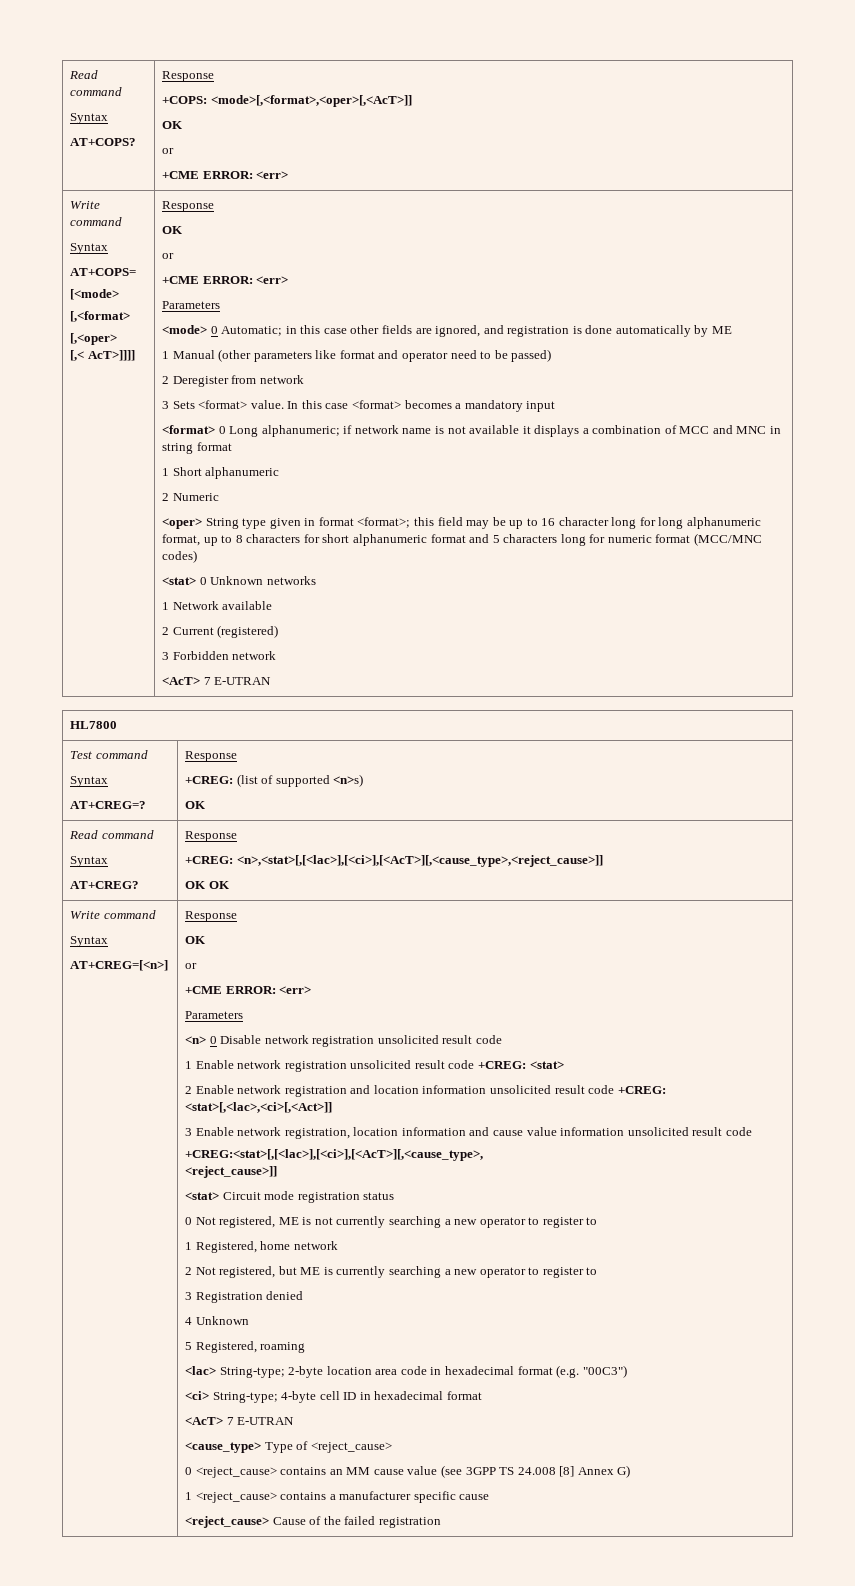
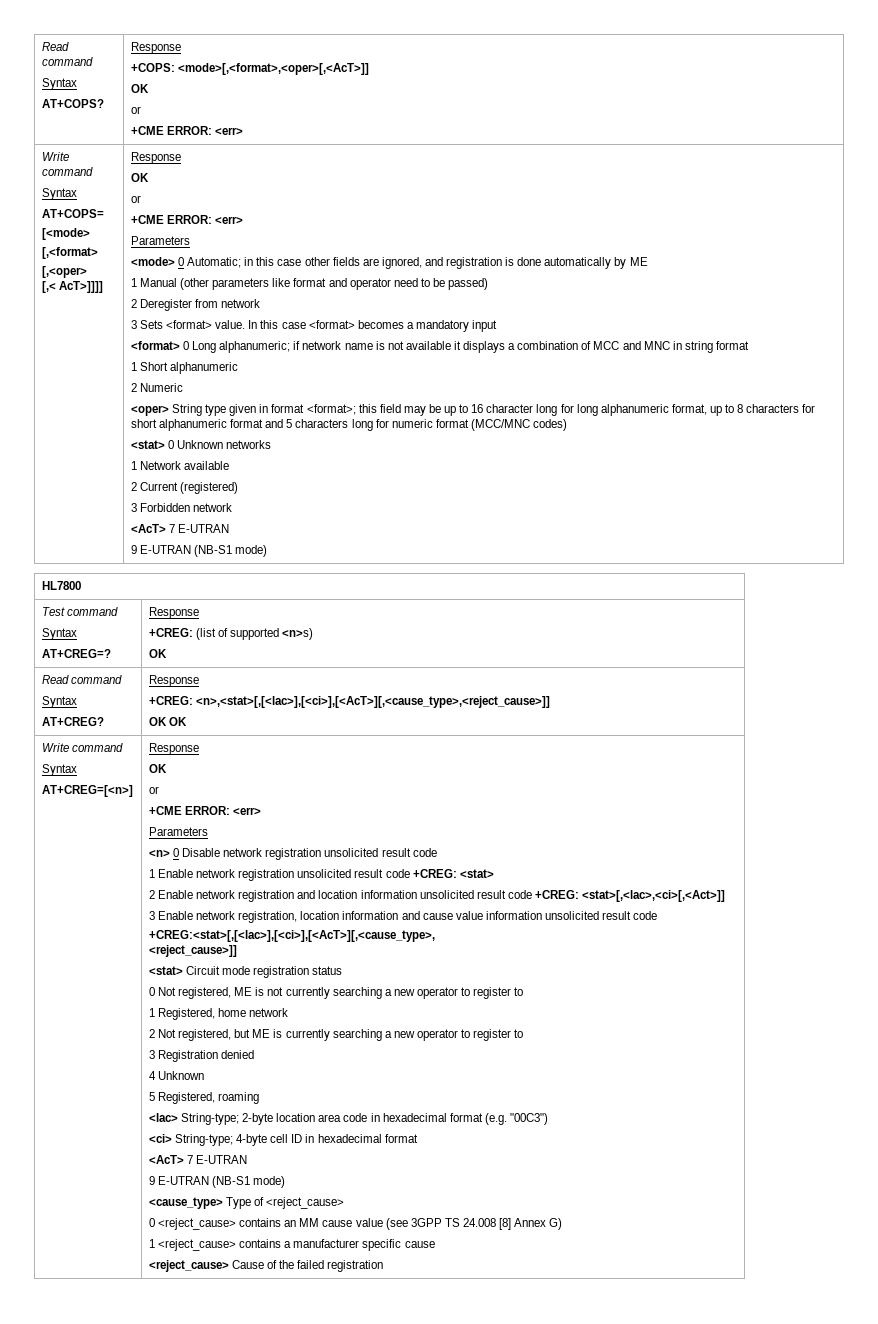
  3 Forbidden network
  <AcT> 7 E-UTRAN
+ 9 E-UTRAN (NB-S1 mode)
  <ci> String-type; 4-byte cell ID in hexadecimal format
  <AcT> 7 E-UTRAN
+ 9 E-UTRAN (NB-S1 mode)

